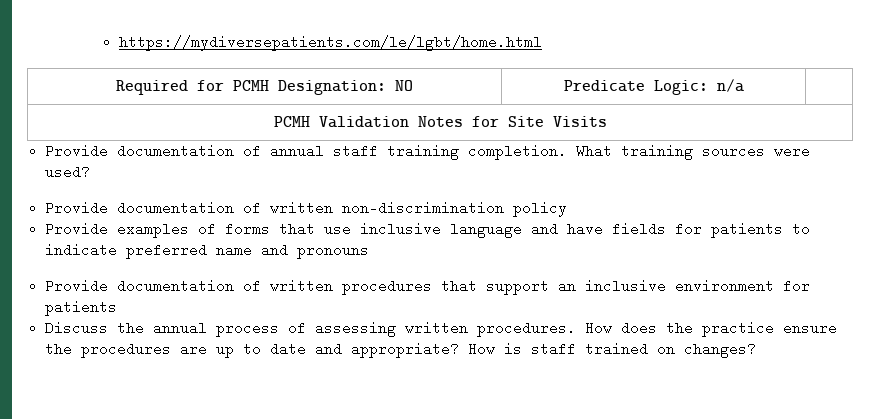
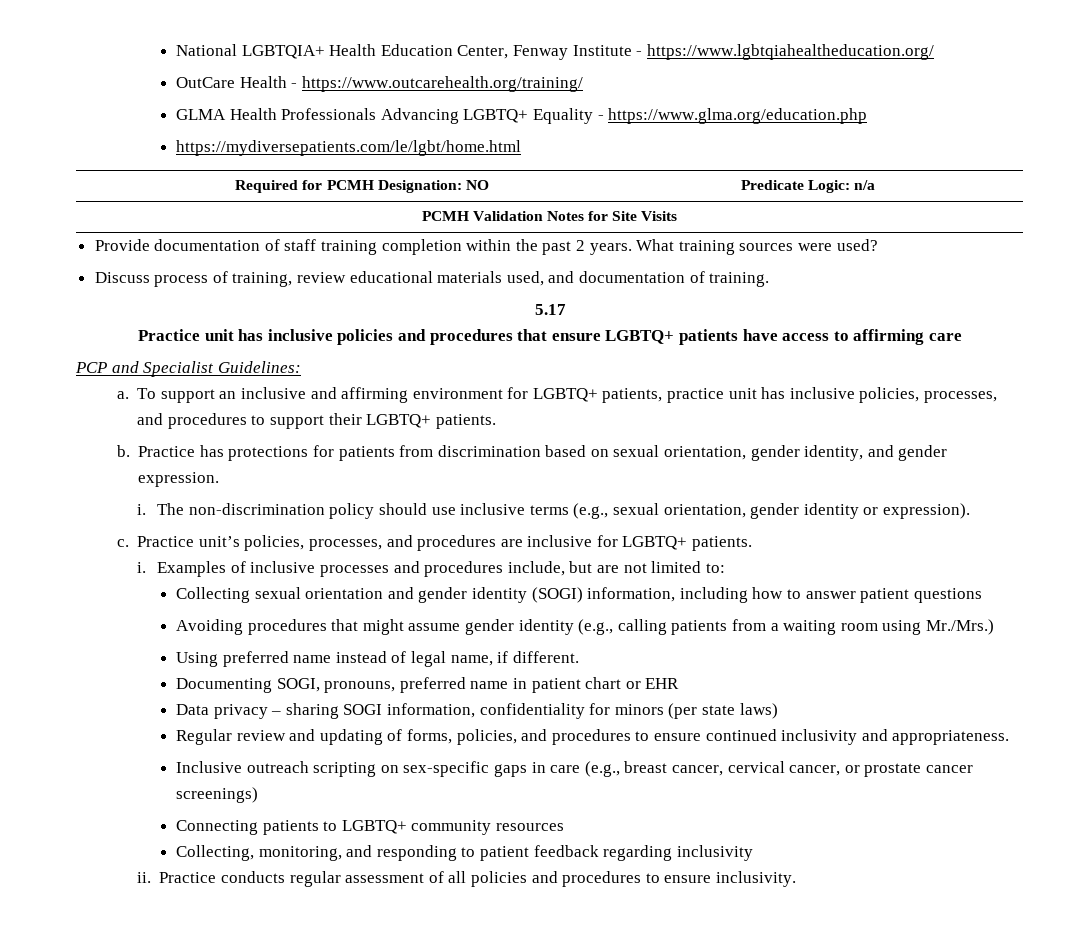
+ National LGBTQIA+ Health Education Center, Fenway Institute - https://www.lgbtqiahealtheducation.org/
+ OutCare Health - https://www.outcarehealth.org/training/
+ GLMA Health Professionals Advancing LGBTQ+ Equality - https://www.glma.org/education.php
- Provide documentation of annual staff training completion.
+ Provide documentation of staff training completion within the past 2 years.
- Provide documentation of written non-discrimination policy
- Provide examples of forms that use inclusive language and have fields for patients to indicate preferred name and pronouns
- Provide documentation of written procedures that support an inclusive environment for patients
- Discuss the annual process of assessing written procedures. How does the practice ensure the procedures are up to date and appropriate? How is staff trained on changes?
+ Discuss process of training, review educational materials used, and documentation of training.
+ 5.17
+ Practice unit has inclusive policies and procedures that ensure LGBTQ+ patients have access to affirming care
+ PCP and Specialist Guidelines:
+ a. To support an inclusive and affirming environment for LGBTQ+ patients, practice unit has inclusive policies, processes, and procedures to support their LGBTQ+ patients.
+ b. Practice has protections for patients from discrimination based on sexual orientation, gender identity, and gender expression.
+ i. The non-discrimination policy should use inclusive terms (e.g., sexual orientation, gender identity or expression).
+ c. Practice unit’s policies, processes, and procedures are inclusive for LGBTQ+ patients.
+ i. Examples of inclusive processes and procedures include, but are not limited to:
+ Collecting sexual orientation and gender identity (SOGI) information, including how to answer patient questions
+ Avoiding procedures that might assume gender identity (e.g., calling patients from a waiting room using Mr./Mrs.)
+ Using preferred name instead of legal name, if different.
+ Documenting SOGI, pronouns, preferred name in patient chart or EHR
+ Data privacy – sharing SOGI information, confidentiality for minors (per state laws)
+ Regular review and updating of forms, policies, and procedures to ensure continued inclusivity and appropriateness.
+ Inclusive outreach scripting on sex-specific gaps in care (e.g., breast cancer, cervical cancer, or prostate cancer screenings)
+ Connecting patients to LGBTQ+ community resources
+ Collecting, monitoring, and responding to patient feedback regarding inclusivity
+ ii. Practice conducts regular assessment of all policies and procedures to ensure inclusivity.

